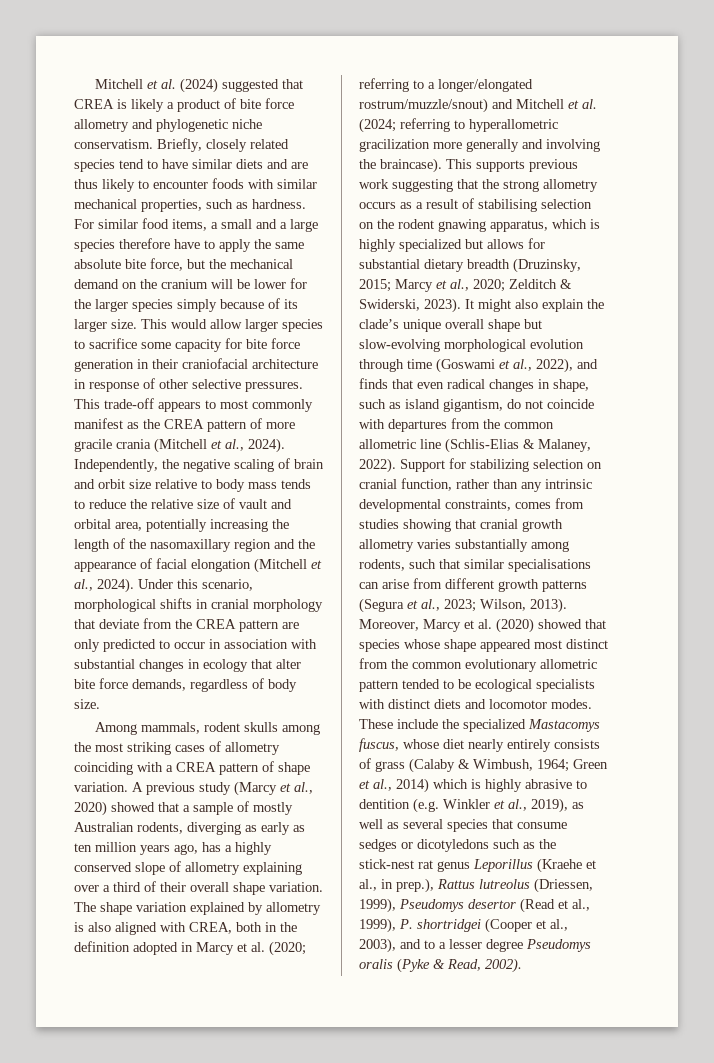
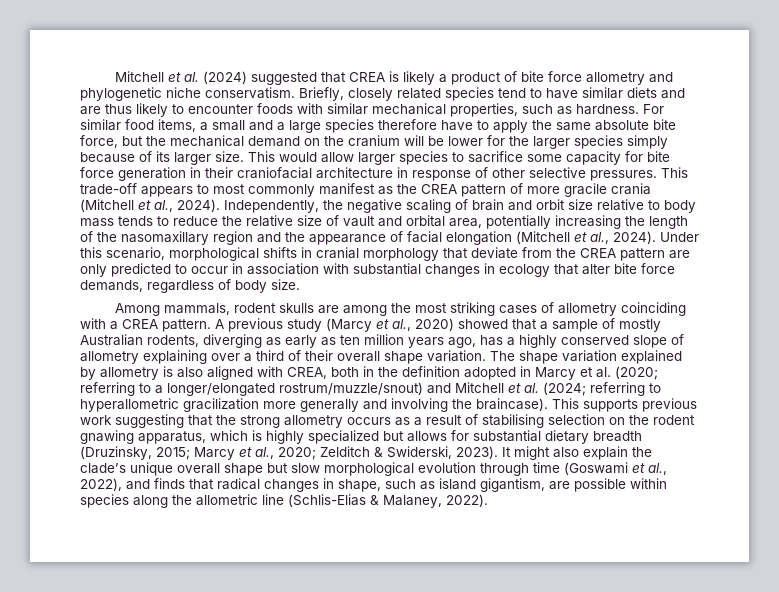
- Among mammals, rodent skulls among the most striking cases of allometry coinciding with a CREA pattern of shape variation.
+ Among mammals, rodent skulls are among the most striking cases of allometry coinciding with a CREA pattern.
- It might also explain the clade’s unique overall shape but slow-evolving morphological evolution through time (Goswami et al., 2022), and finds that even radical changes in shape, such as island gigantism, do not coincide with departures from the common allometric line (Schlis-Elias & Malaney, 2022). Support for stabilizing selection on cranial function, rather than any intrinsic developmental constraints, comes from studies showing that cranial growth allometry varies substantially among rodents, such that similar specialisations can arise from different growth patterns (Segura et al., 2023; Wilson, 2013). Moreover, Marcy et al. (2020) showed that species whose shape appeared most distinct from the common evolutionary allometric pattern tended to be ecological specialists with distinct diets and locomotor modes. These include the specialized Mastacomys fuscus, whose diet nearly entirely consists of grass (Calaby & Wimbush, 1964; Green et al., 2014) which is highly abrasive to dentition (e.g. Winkler et al., 2019), as well as several species that consume sedges or dicotyledons such as the stick-nest rat genus Leporillus (Kraehe et al., in prep.), Rattus lutreolus (Driessen, 1999), Pseudomys desertor (Read et al., 1999), P. shortridgei (Cooper et al., 2003), and to a lesser degree Pseudomys oralis (Pyke & Read, 2002).
+ It might also explain the clade’s unique overall shape but slow morphological evolution through time (Goswami et al., 2022), and finds that radical changes in shape, such as island gigantism, are possible within species along the allometric line (Schlis-Elias & Malaney, 2022).

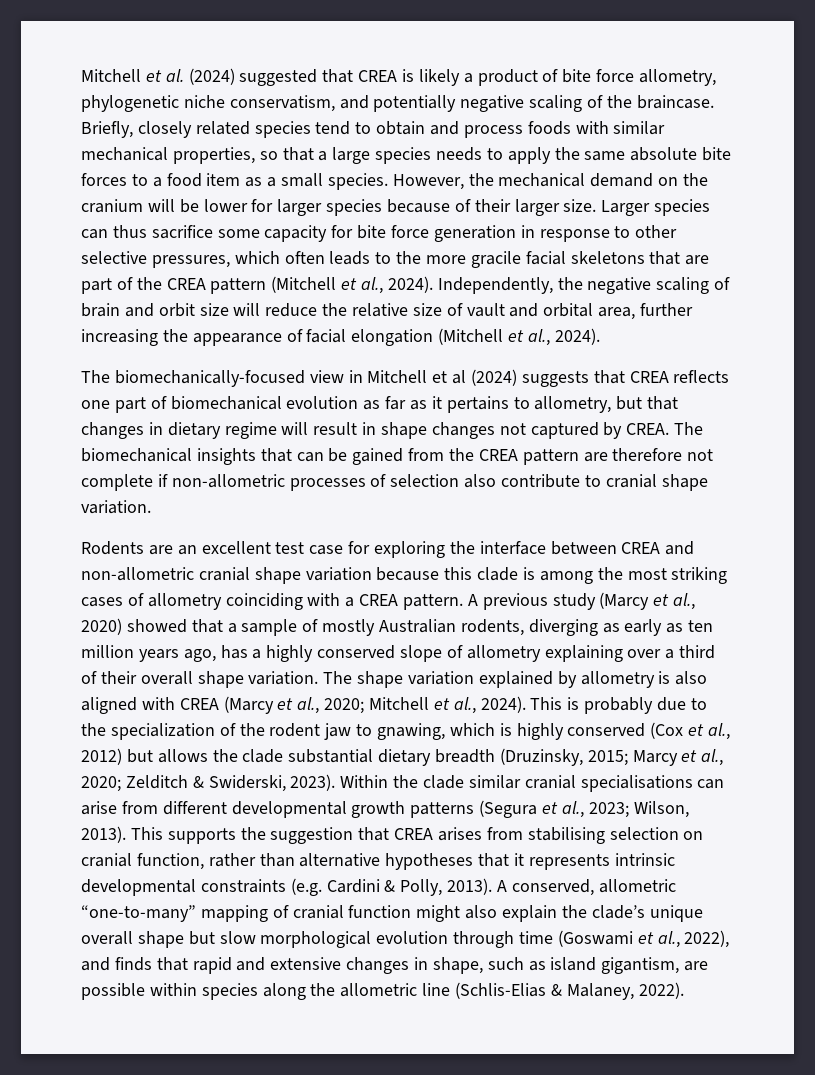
- Mitchell et al. (2024) suggested that CREA is likely a product of bite force allometry and phylogenetic niche conservatism.
+ Mitchell et al. (2024) suggested that CREA is likely a product of bite force allometry, phylogenetic niche conservatism, and potentially negative scaling of the braincase.
- Briefly, closely related species tend to have similar diets and are thus likely to encounter foods with similar mechanical properties, such as hardness. For similar food items, a small and a large species therefore have to apply the same absolute bite force, but the mechanical demand on the cranium will be lower for the larger species simply because of its larger size.
+ Briefly, closely related species tend to obtain and process foods with similar mechanical properties, so that a large species needs to apply the same absolute bite forces to a food item as a small species. However, the mechanical demand on the cranium will be lower for larger species because of their larger size.
- This would allow larger species to sacrifice some capacity for bite force generation in their craniofacial architecture in response of other selective pressures. This trade-off appears to most commonly manifest as the CREA pattern of more gracile crania (Mitchell et al., 2024).
+ Larger species can thus sacrifice some capacity for bite force generation in response to other selective pressures, which often leads to the more gracile facial skeletons that are part of the CREA pattern (Mitchell et al., 2024).
- Independently, the negative scaling of brain and orbit size relative to body mass tends to reduce the relative size of vault and orbital area, potentially increasing the length of the nasomaxillary region and the appearance of facial elongation (Mitchell et al., 2024). Under this scenario, morphological shifts in cranial morphology that deviate from the CREA pattern are only predicted to occur in association with substantial changes in ecology that alter bite force demands, regardless of body size.
- Among mammals, rodent skulls are among the most striking cases of allometry coinciding with a CREA pattern.
+ Independently, the negative scaling of brain and orbit size will reduce the relative size of vault and orbital area, further increasing the appearance of facial elongation (Mitchell et al., 2024).
+ The biomechanically-focused view in Mitchell et al (2024) suggests that CREA reflects one part of biomechanical evolution as far as it pertains to allometry, but that changes in dietary regime will result in shape changes not captured by CREA. The biomechanical insights that can be gained from the CREA pattern are therefore not complete if non-allometric processes of selection also contribute to cranial shape variation.
+ Rodents are an excellent test case for exploring the interface between CREA and non-allometric cranial shape variation because this clade is among the most striking cases of allometry coinciding with a CREA pattern.
- The shape variation explained by allometry is also aligned with CREA, both in the definition adopted in Marcy et al. (2020; referring to a longer/elongated rostrum/muzzle/snout) and Mitchell et al. (2024; referring to hyperallometric gracilization more generally and involving the braincase). This supports previous work suggesting that the strong allometry occurs as a result of stabilising selection on the rodent gnawing apparatus, which is highly specialized but allows for substantial dietary breadth (Druzinsky, 2015; Marcy et al., 2020; Zelditch & Swiderski, 2023).
+ The shape variation explained by allometry is also aligned with CREA (Marcy et al., 2020; Mitchell et al., 2024). This is probably due to the specialization of the rodent jaw to gnawing, which is highly conserved (Cox et al., 2012) but allows the clade substantial dietary breadth (Druzinsky, 2015; Marcy et al., 2020; Zelditch & Swiderski, 2023).
- It might also explain the clade’s unique overall shape but slow morphological evolution through time (Goswami et al., 2022), and finds that radical changes in shape, such as island gigantism, are possible within species along the allometric line (Schlis-Elias & Malaney, 2022).
+ Within the clade similar cranial specialisations can arise from different developmental growth patterns (Segura et al., 2023; Wilson, 2013). This supports the suggestion that CREA arises from stabilising selection on cranial function, rather than alternative hypotheses that it represents intrinsic developmental constraints (e.g. Cardini & Polly, 2013). A conserved, allometric “one-to-many” mapping of cranial function might also explain the clade’s unique overall shape but slow morphological evolution through time (Goswami et al., 2022), and finds that rapid and extensive changes in shape, such as island gigantism, are possible within species along the allometric line (Schlis-Elias & Malaney, 2022).

